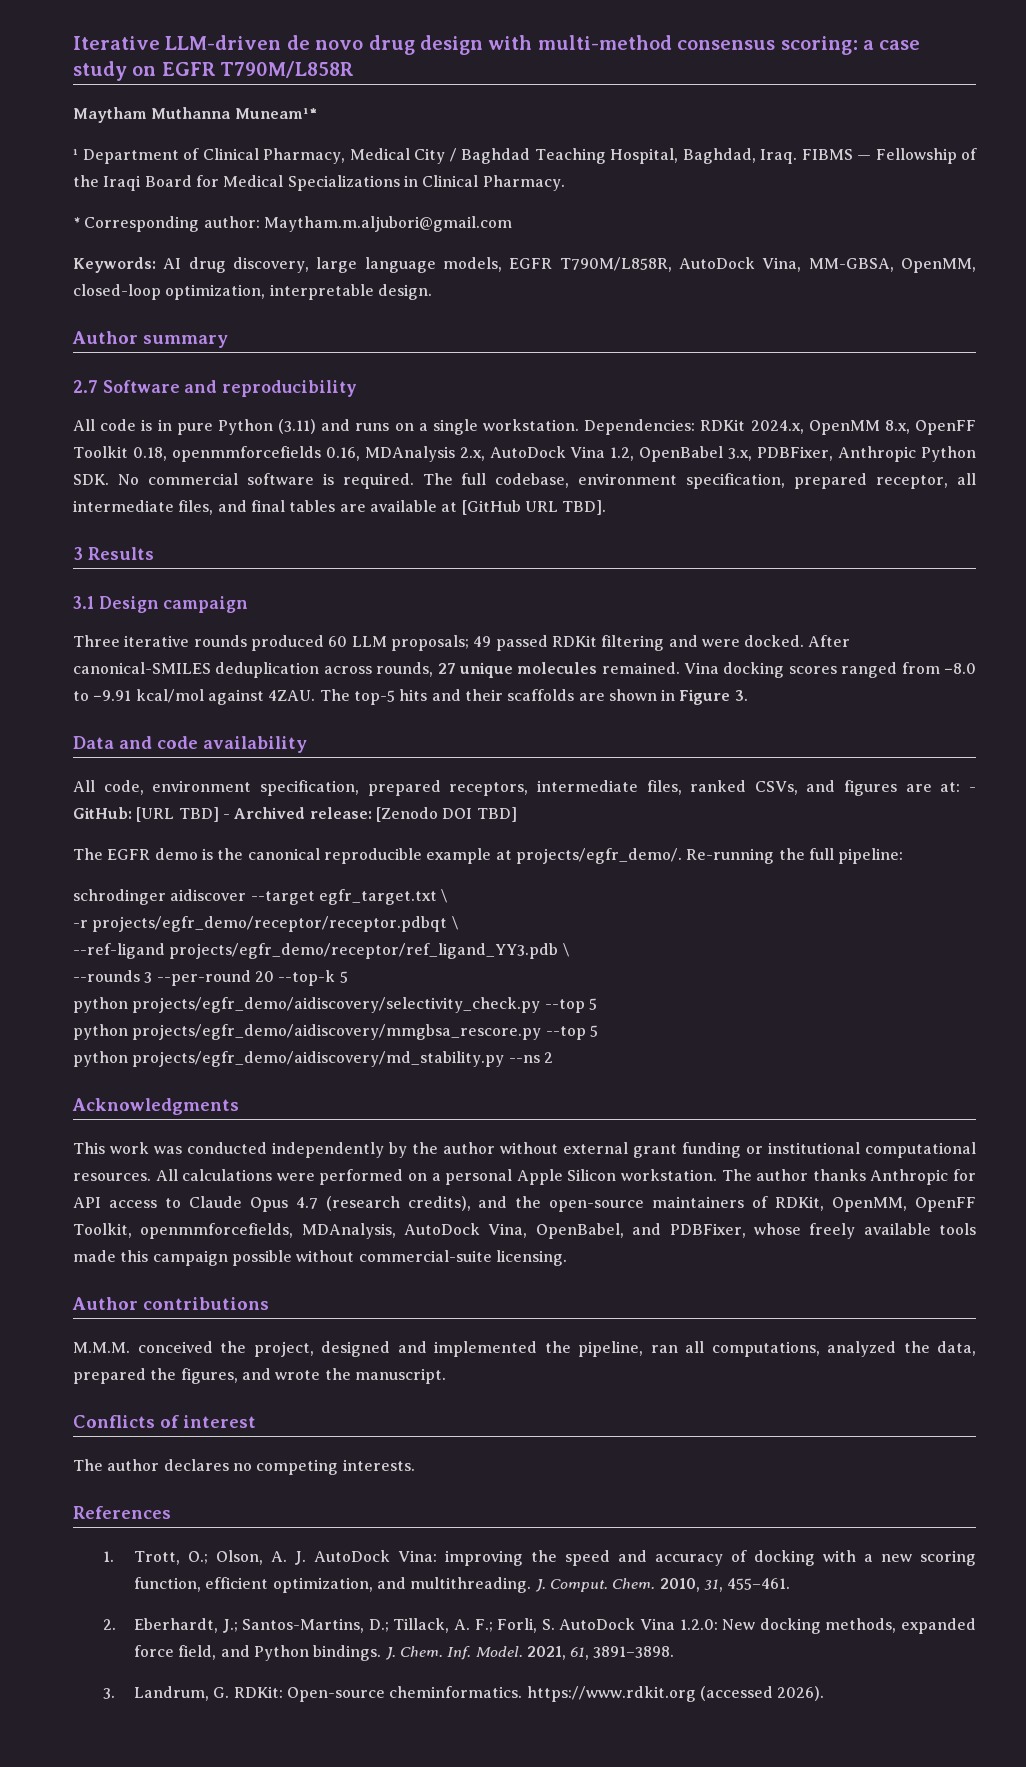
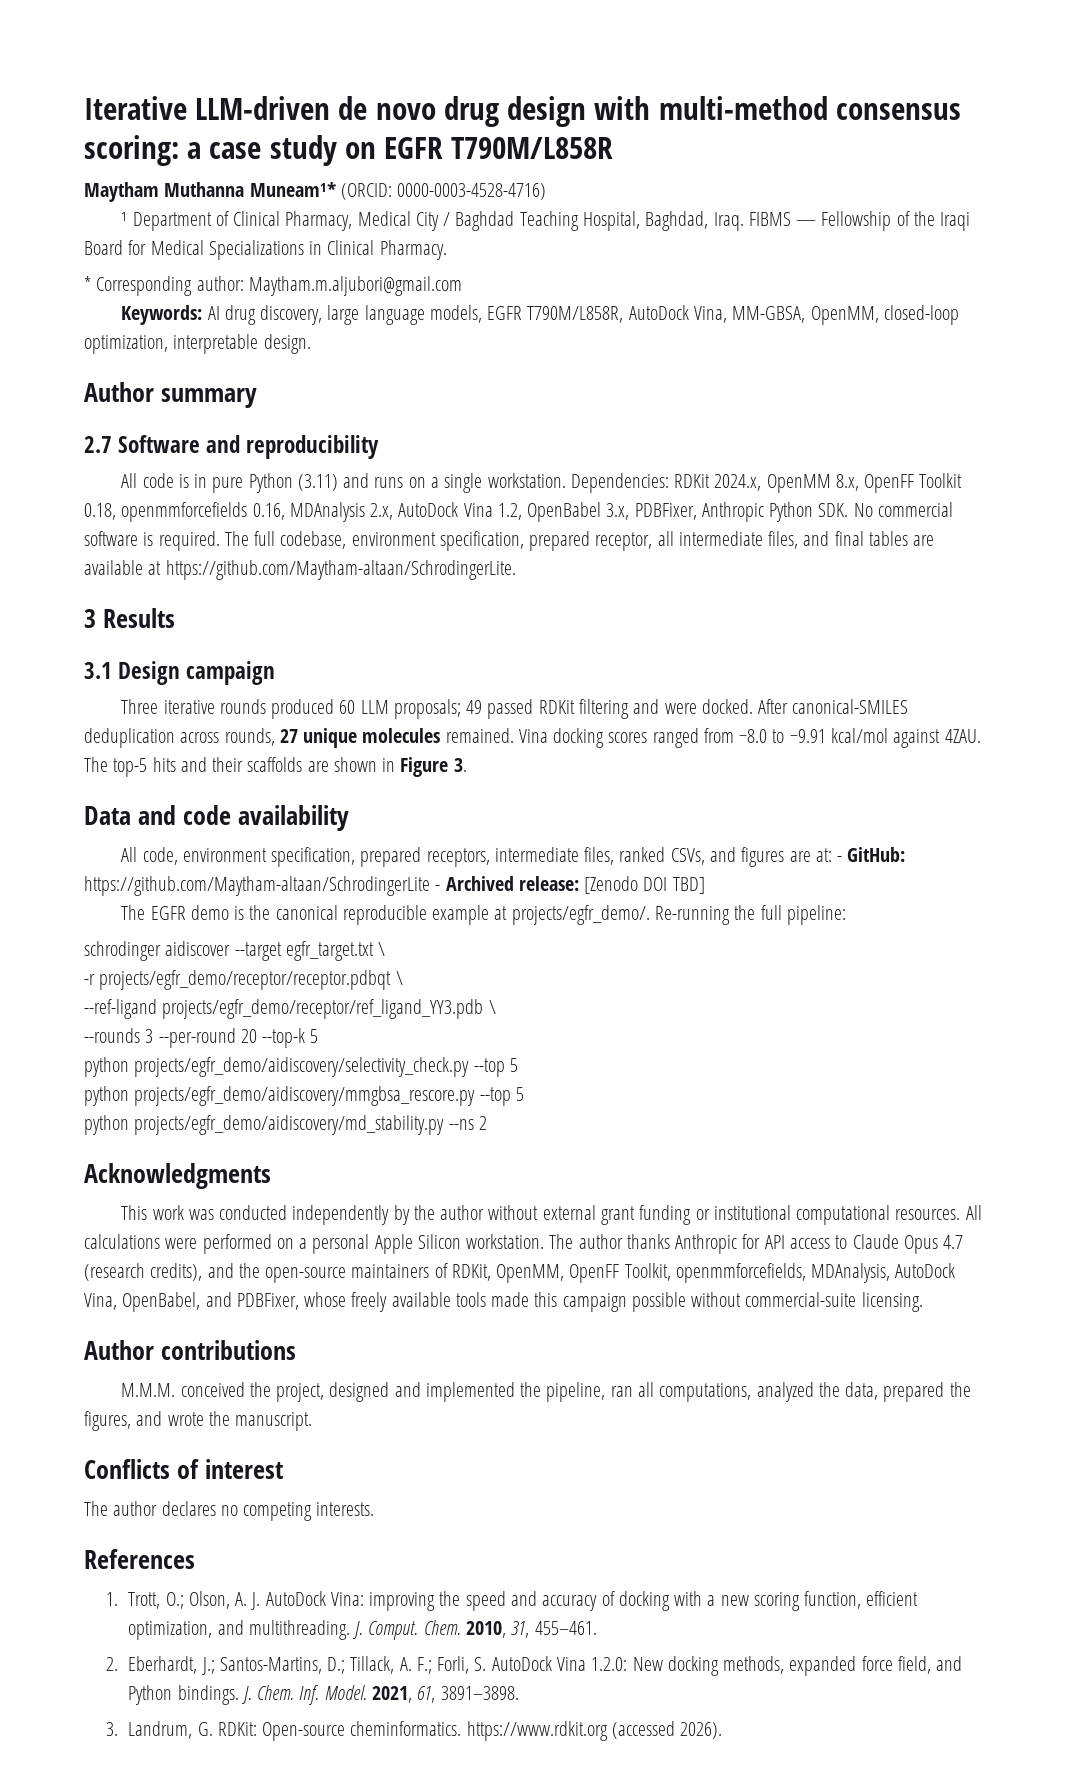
- Maytham Muthanna Muneam¹*
+ Maytham Muthanna Muneam¹* (ORCID: 0000-0003-4528-4716)
- The full codebase, environment specification, prepared receptor, all intermediate files, and final tables are available at [GitHub URL TBD].
+ The full codebase, environment specification, prepared receptor, all intermediate files, and final tables are available at https://github.com/Maytham-altaan/SchrodingerLite.
- All code, environment specification, prepared receptors, intermediate files, ranked CSVs, and figures are at: - GitHub: [URL TBD] - Archived release: [Zenodo DOI TBD]
+ All code, environment specification, prepared receptors, intermediate files, ranked CSVs, and figures are at: - GitHub: https://github.com/Maytham-altaan/SchrodingerLite - Archived release: [Zenodo DOI TBD]

